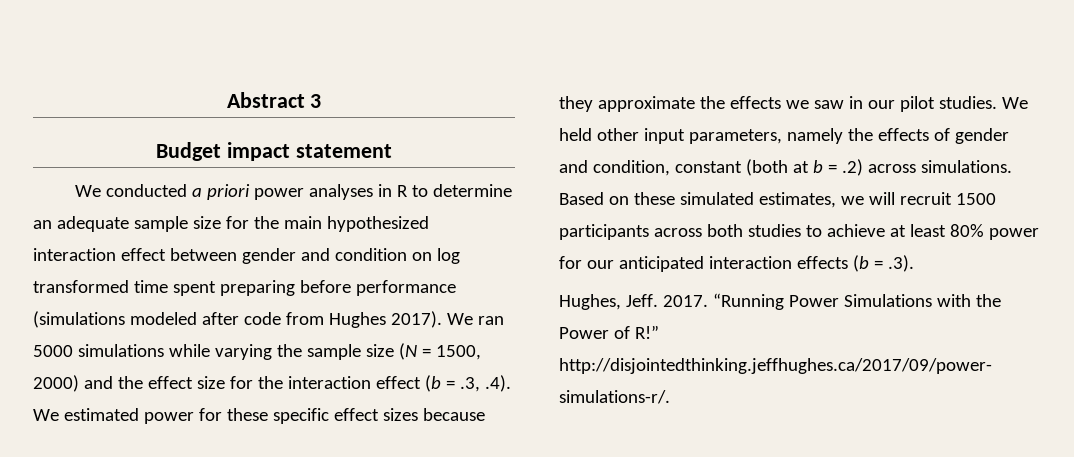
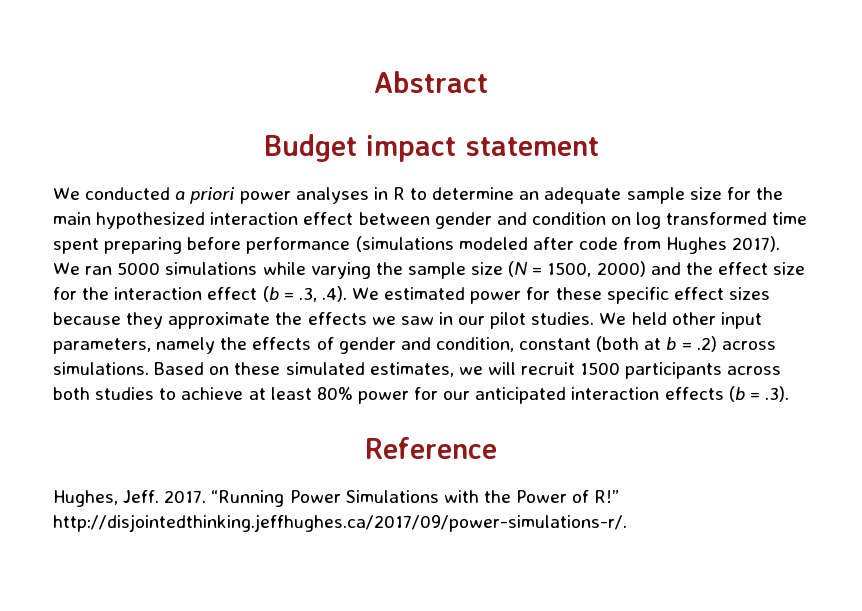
- Abstract 3
+ Abstract
+ Reference

